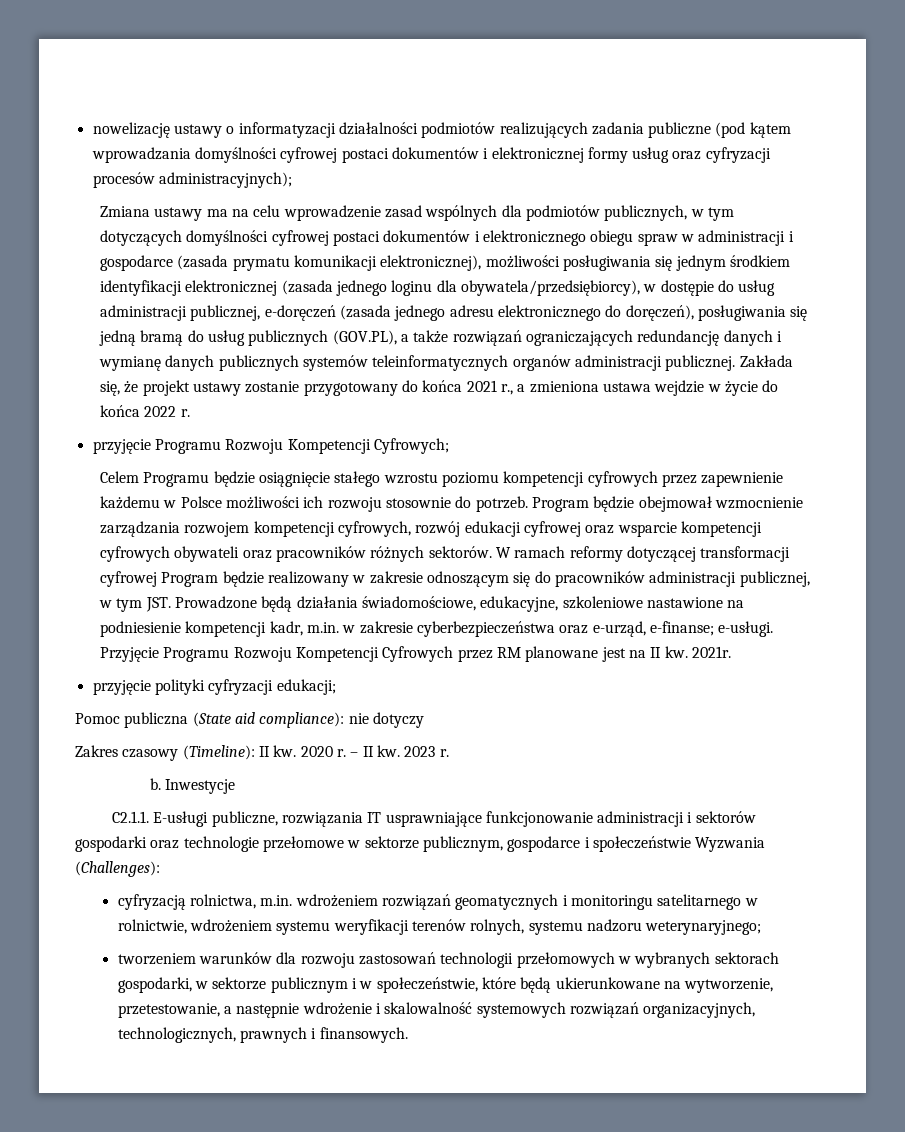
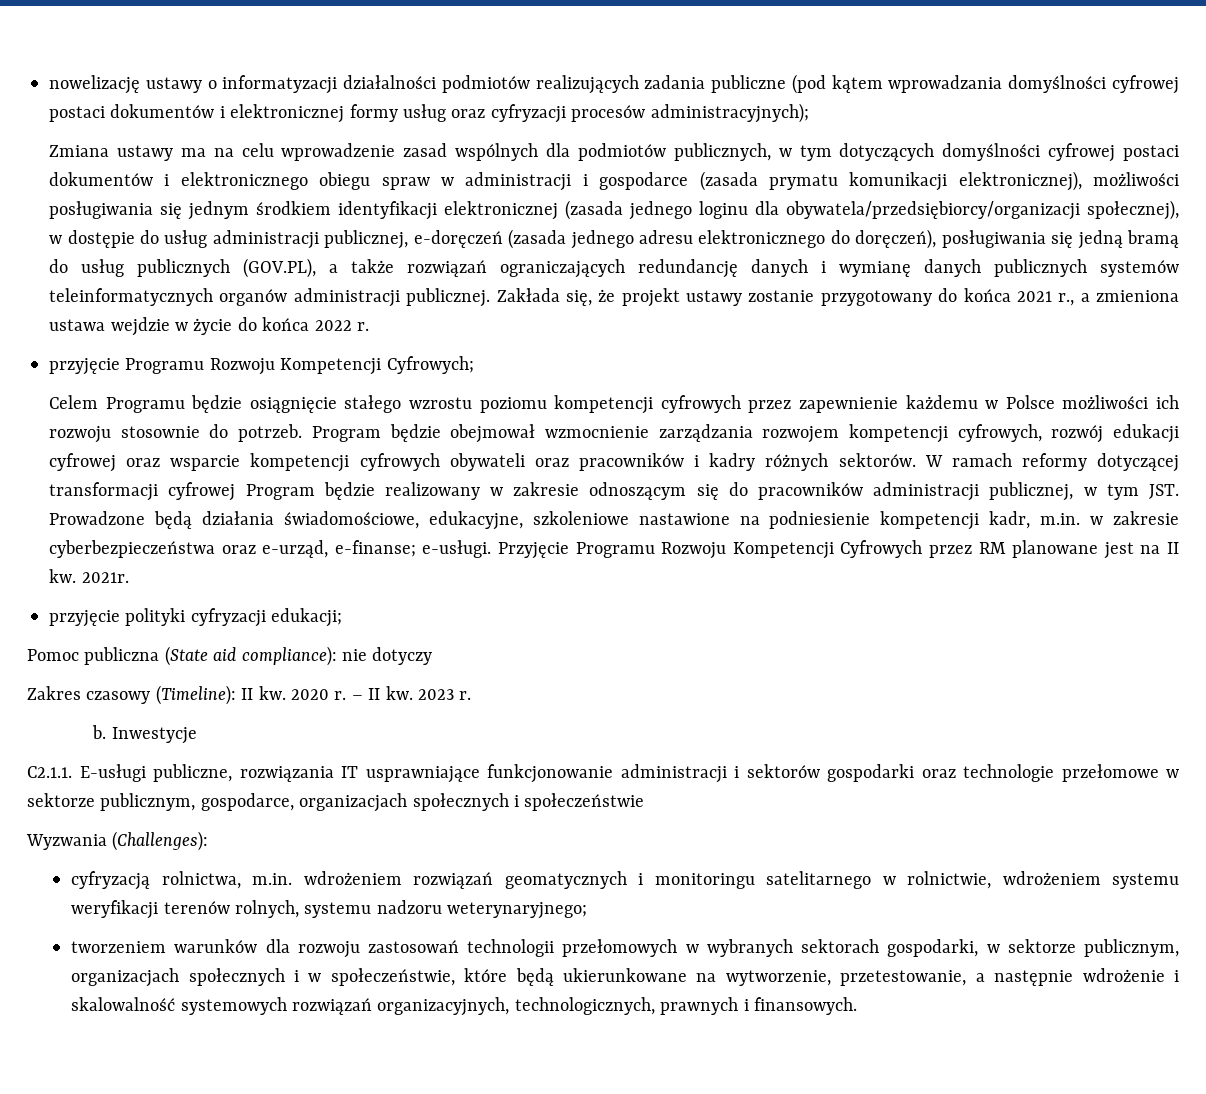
- Zmiana ustawy ma na celu wprowadzenie zasad wspólnych dla podmiotów publicznych, w tym dotyczących domyślności cyfrowej postaci dokumentów i elektronicznego obiegu spraw w administracji i gospodarce (zasada prymatu komunikacji elektronicznej), możliwości posługiwania się jednym środkiem identyfikacji elektronicznej (zasada jednego loginu dla obywatela/przedsiębiorcy), w dostępie do usług administracji publicznej, e-doręczeń (zasada jednego adresu elektronicznego do doręczeń), posługiwania się jedną bramą do usług publicznych (GOV.PL), a także rozwiązań ograniczających redundancję danych i wymianę danych publicznych systemów teleinformatycznych organów administracji publicznej.
+ Zmiana ustawy ma na celu wprowadzenie zasad wspólnych dla podmiotów publicznych, w tym dotyczących domyślności cyfrowej postaci dokumentów i elektronicznego obiegu spraw w administracji i gospodarce (zasada prymatu komunikacji elektronicznej), możliwości posługiwania się jednym środkiem identyfikacji elektronicznej (zasada jednego loginu dla obywatela/przedsiębiorcy/organizacji społecznej), w dostępie do usług administracji publicznej, e-doręczeń (zasada jednego adresu elektronicznego do doręczeń), posługiwania się jedną bramą do usług publicznych (GOV.PL), a także rozwiązań ograniczających redundancję danych i wymianę danych publicznych systemów teleinformatycznych organów administracji publicznej.
- Program będzie obejmował wzmocnienie zarządzania rozwojem kompetencji cyfrowych, rozwój edukacji cyfrowej oraz wsparcie kompetencji cyfrowych obywateli oraz pracowników różnych sektorów.
+ Program będzie obejmował wzmocnienie zarządzania rozwojem kompetencji cyfrowych, rozwój edukacji cyfrowej oraz wsparcie kompetencji cyfrowych obywateli oraz pracowników i kadry różnych sektorów.
- C2.1.1. E-usługi publiczne, rozwiązania IT usprawniające funkcjonowanie administracji i sektorów gospodarki oraz technologie przełomowe w sektorze publicznym, gospodarce i społeczeństwie Wyzwania (Challenges):
+ C2.1.1. E-usługi publiczne, rozwiązania IT usprawniające funkcjonowanie administracji i sektorów gospodarki oraz technologie przełomowe w sektorze publicznym, gospodarce, organizacjach społecznych i społeczeństwie
+ Wyzwania (Challenges):
- tworzeniem warunków dla rozwoju zastosowań technologii przełomowych w wybranych sektorach gospodarki, w sektorze publicznym i w społeczeństwie, które będą ukierunkowane na wytworzenie, przetestowanie, a następnie wdrożenie i skalowalność systemowych rozwiązań organizacyjnych, technologicznych, prawnych i finansowych.
+ tworzeniem warunków dla rozwoju zastosowań technologii przełomowych w wybranych sektorach gospodarki, w sektorze publicznym, organizacjach społecznych i w społeczeństwie, które będą ukierunkowane na wytworzenie, przetestowanie, a następnie wdrożenie i skalowalność systemowych rozwiązań organizacyjnych, technologicznych, prawnych i finansowych.

